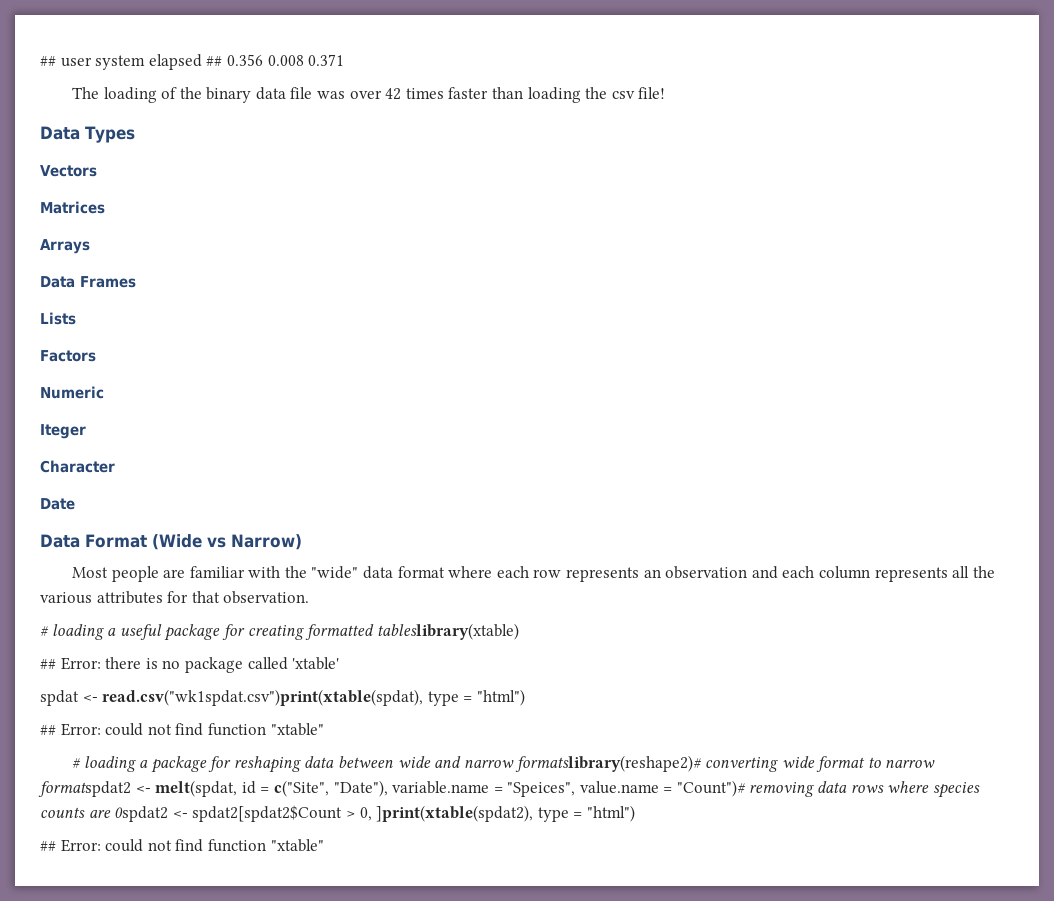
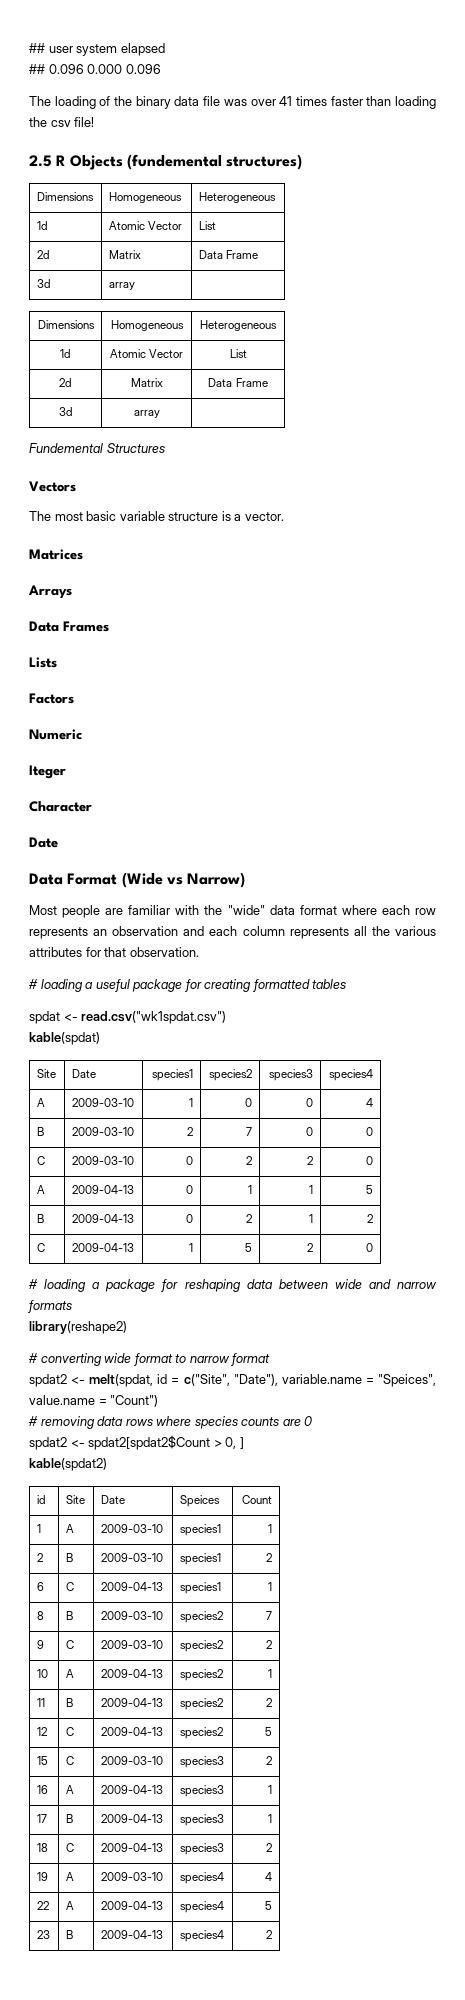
- ## user system elapsed ## 0.356 0.008 0.371
+ ## user system elapsed
+ ## 0.096 0.000 0.096
- The loading of the binary data file was over 42 times faster than loading the csv file!
+ The loading of the binary data file was over 41 times faster than loading the csv file!
- Data Types
+ 2.5 R Objects (fundemental structures)
+ Dimensions | Homogeneous | Heterogeneous
+ 1d | Atomic Vector | List
+ 2d | Matrix | Data Frame
+ 3d | array |
+ Dimensions | Homogeneous | Heterogeneous
+ 1d | Atomic Vector | List
+ 2d | Matrix | Data Frame
+ 3d | array |
+ Fundemental Structures
  Vectors
+ The most basic variable structure is a vector.
- # loading a useful package for creating formatted tableslibrary(xtable)
- ## Error: there is no package called 'xtable'
- spdat <- read.csv("wk1spdat.csv")print(xtable(spdat), type = "html")
- ## Error: could not find function "xtable"
+ # loading a useful package for creating formatted tables
+ spdat <- read.csv("wk1spdat.csv")
+ kable(spdat)
+ Site | Date | species1 | species2 | species3 | species4
+ A | 2009-03-10 | 1 | 0 | 0 | 4
+ B | 2009-03-10 | 2 | 7 | 0 | 0
+ C | 2009-03-10 | 0 | 2 | 2 | 0
+ A | 2009-04-13 | 0 | 1 | 1 | 5
+ B | 2009-04-13 | 0 | 2 | 1 | 2
+ C | 2009-04-13 | 1 | 5 | 2 | 0
- # loading a package for reshaping data between wide and narrow formatslibrary(reshape2)# converting wide format to narrow formatspdat2 <- melt(spdat, id = c("Site", "Date"), variable.name = "Speices", value.name = "Count")# removing data rows where species counts are 0spdat2 <- spdat2[spdat2$Count > 0, ]print(xtable(spdat2), type = "html")
- ## Error: could not find function "xtable"
+ # loading a package for reshaping data between wide and narrow formats
+ library(reshape2)
+ # converting wide format to narrow format
+ spdat2 <- melt(spdat, id = c("Site", "Date"), variable.name = "Speices", value.name = "Count")
+ # removing data rows where species counts are 0
+ spdat2 <- spdat2[spdat2$Count > 0, ]
+ kable(spdat2)
+ id | Site | Date | Speices | Count
+ 1 | A | 2009-03-10 | species1 | 1
+ 2 | B | 2009-03-10 | species1 | 2
+ 6 | C | 2009-04-13 | species1 | 1
+ 8 | B | 2009-03-10 | species2 | 7
+ 9 | C | 2009-03-10 | species2 | 2
+ 10 | A | 2009-04-13 | species2 | 1
+ 11 | B | 2009-04-13 | species2 | 2
+ 12 | C | 2009-04-13 | species2 | 5
+ 15 | C | 2009-03-10 | species3 | 2
+ 16 | A | 2009-04-13 | species3 | 1
+ 17 | B | 2009-04-13 | species3 | 1
+ 18 | C | 2009-04-13 | species3 | 2
+ 19 | A | 2009-03-10 | species4 | 4
+ 22 | A | 2009-04-13 | species4 | 5
+ 23 | B | 2009-04-13 | species4 | 2

